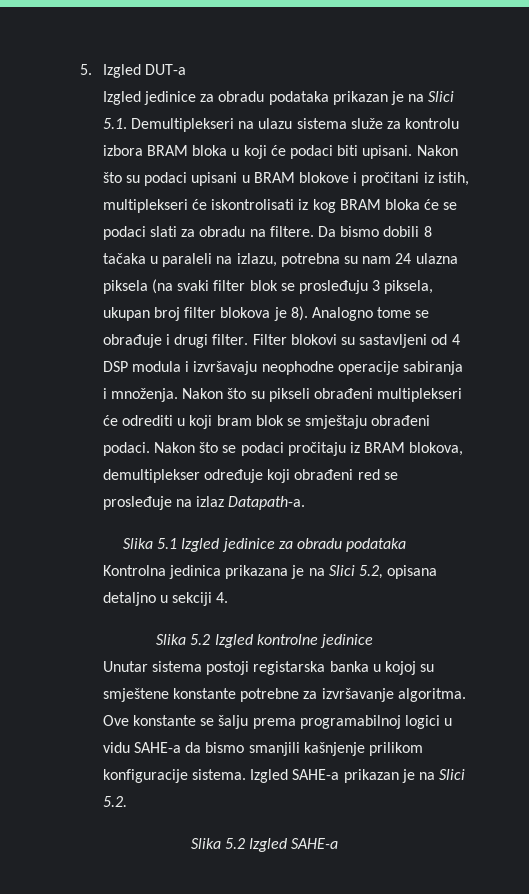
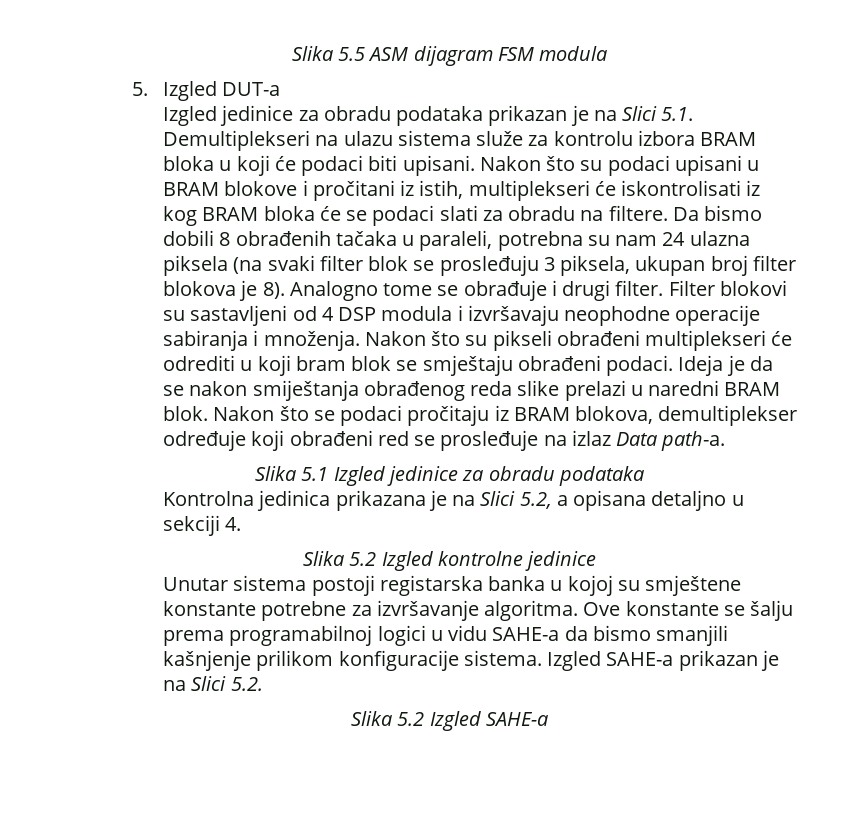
+ Slika 5.5 ASM dijagram FSM modula
- Da bismo dobili 8 tačaka u paraleli na izlazu, potrebna su nam 24 ulazna piksela (na svaki filter blok se prosleđuju 3 piksela, ukupan broj filter blokova je 8).
+ Da bismo dobili 8 obrađenih tačaka u paraleli, potrebna su nam 24 ulazna piksela (na svaki filter blok se prosleđuju 3 piksela, ukupan broj filter blokova je 8).
+ Ideja je da se nakon smiještanja obrađenog reda slike prelazi u naredni BRAM blok.
- Nakon što se podaci pročitaju iz BRAM blokova, demultiplekser određuje koji obrađeni red se prosleđuje na izlaz Datapath-a.
+ Nakon što se podaci pročitaju iz BRAM blokova, demultiplekser određuje koji obrađeni red se prosleđuje na izlaz Data path-a.
- Kontrolna jedinica prikazana je na Slici 5.2, opisana detaljno u sekciji 4.
+ Kontrolna jedinica prikazana je na Slici 5.2, a opisana detaljno u sekciji 4.

